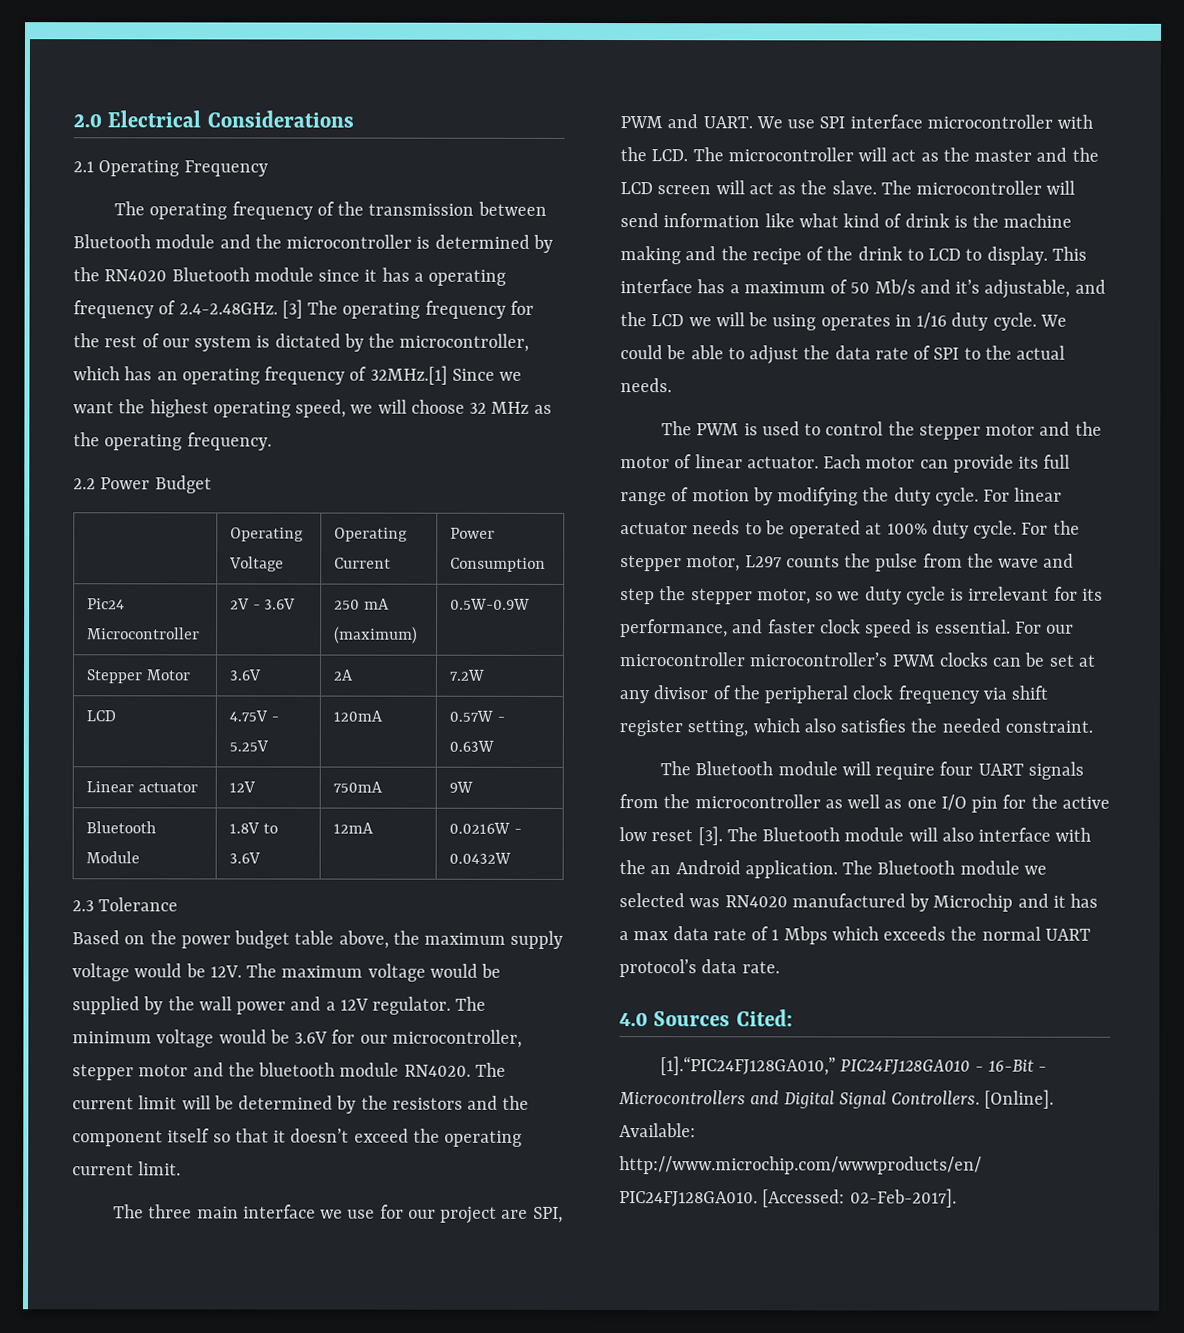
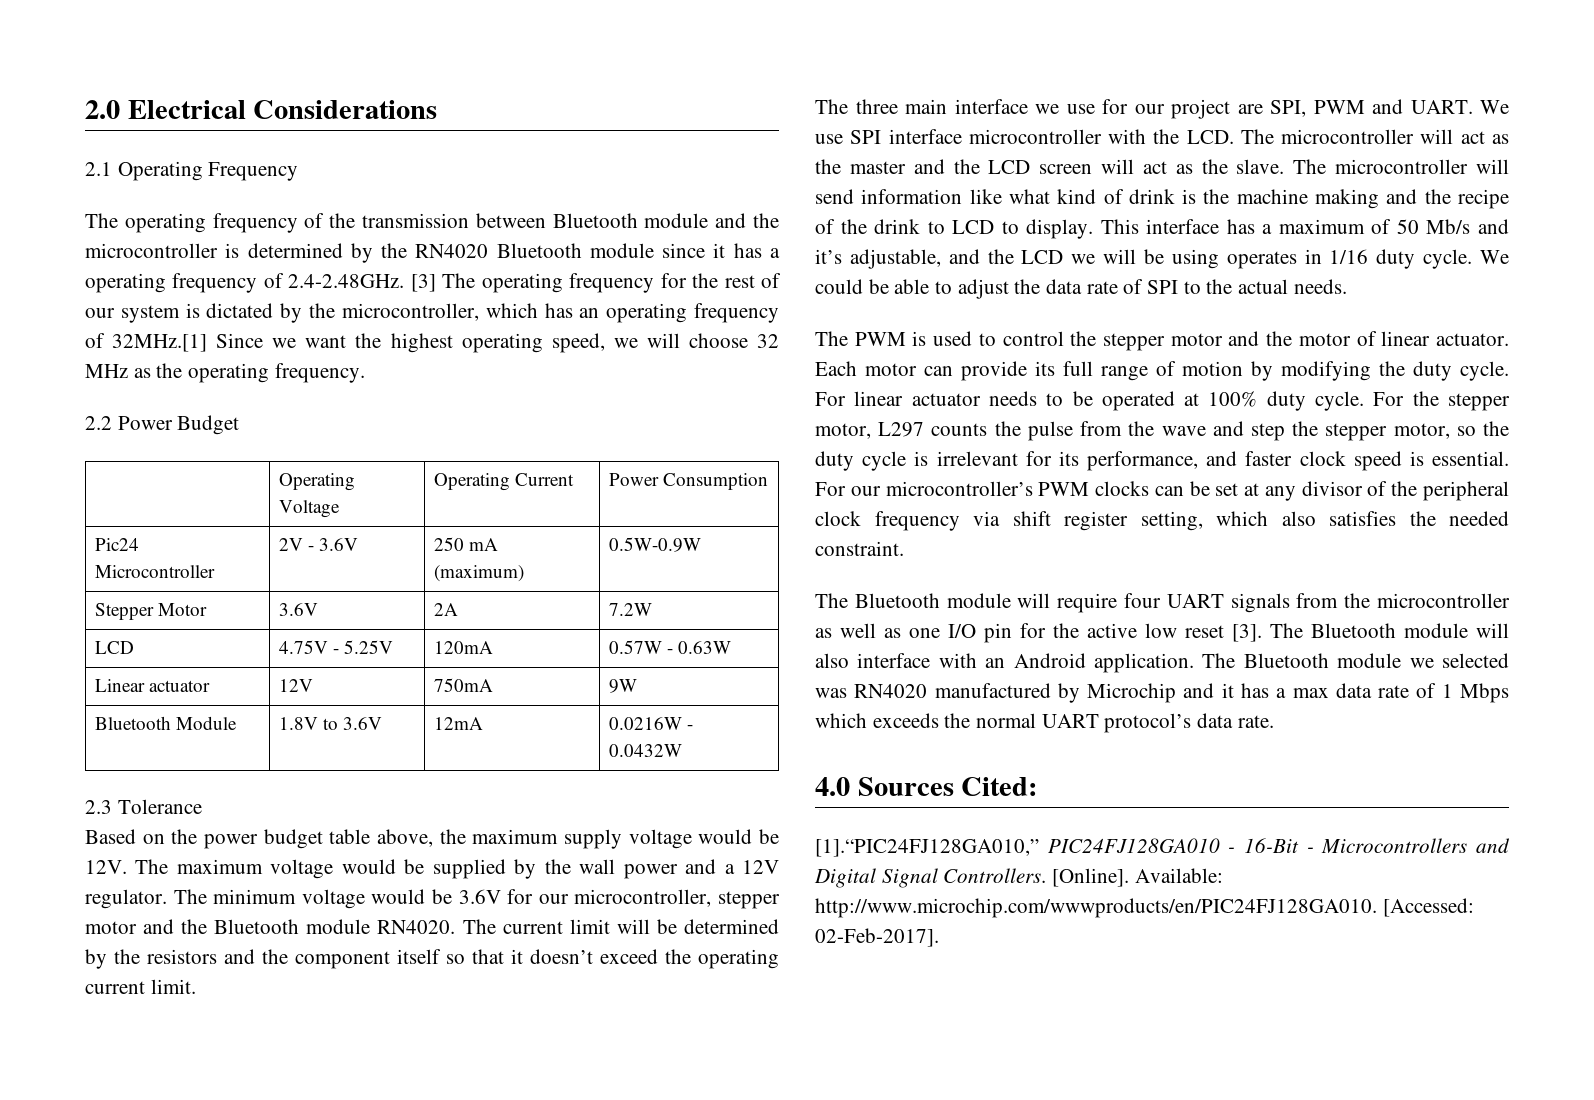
- The minimum voltage would be 3.6V for our microcontroller, stepper motor and the bluetooth module RN4020.
+ The minimum voltage would be 3.6V for our microcontroller, stepper motor and the Bluetooth module RN4020.
- For the stepper motor, L297 counts the pulse from the wave and step the stepper motor, so we duty cycle is irrelevant for its performance, and faster clock speed is essential.
+ For the stepper motor, L297 counts the pulse from the wave and step the stepper motor, so the duty cycle is irrelevant for its performance, and faster clock speed is essential.
- For our microcontroller microcontroller’s PWM clocks can be set at any divisor of the peripheral clock frequency via shift register setting, which also satisfies the needed constraint.
+ For our microcontroller’s PWM clocks can be set at any divisor of the peripheral clock frequency via shift register setting, which also satisfies the needed constraint.
- The Bluetooth module will also interface with the an Android application.
+ The Bluetooth module will also interface with an Android application.

